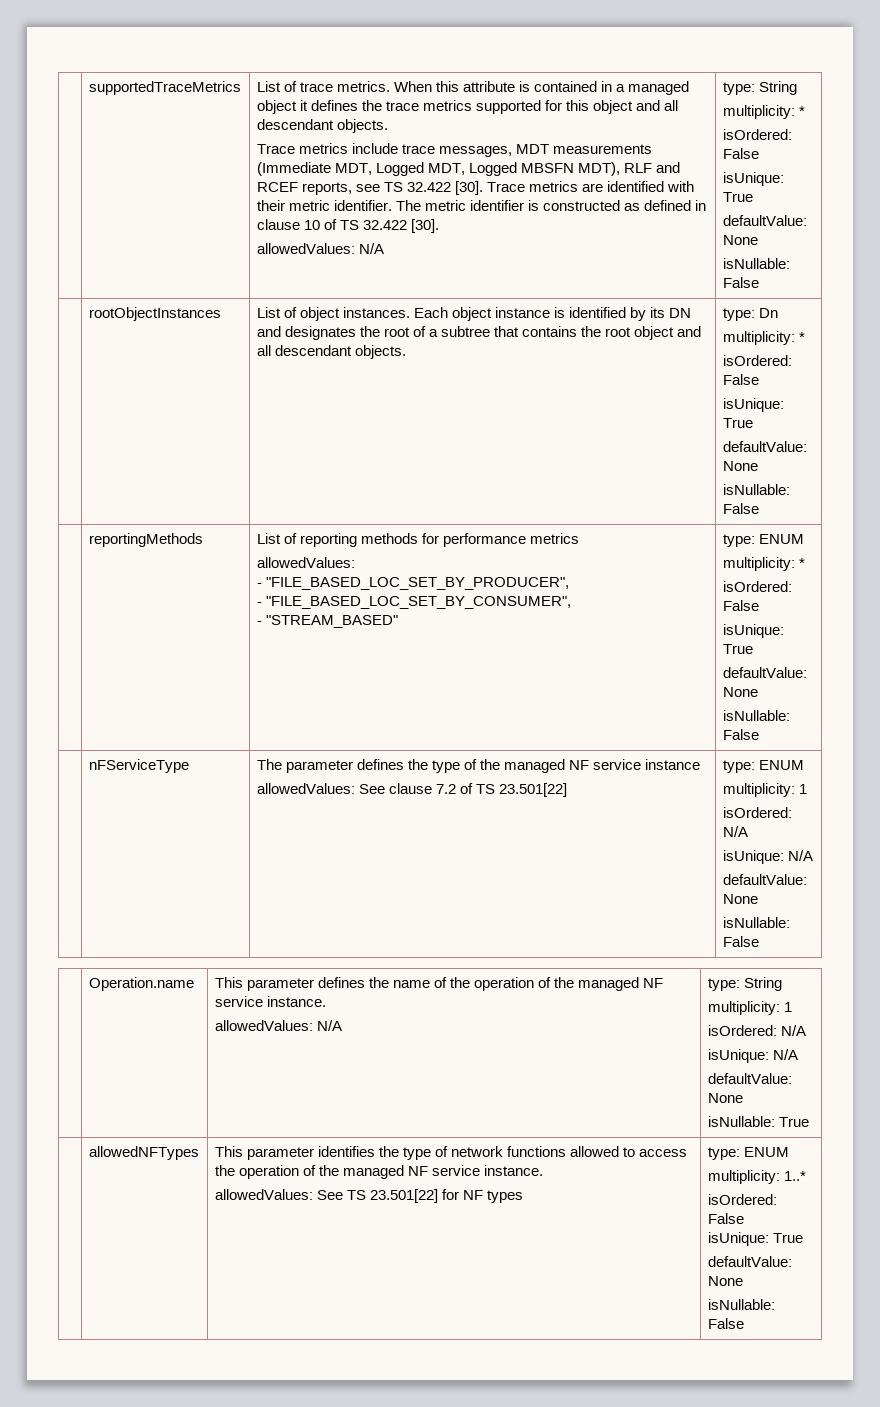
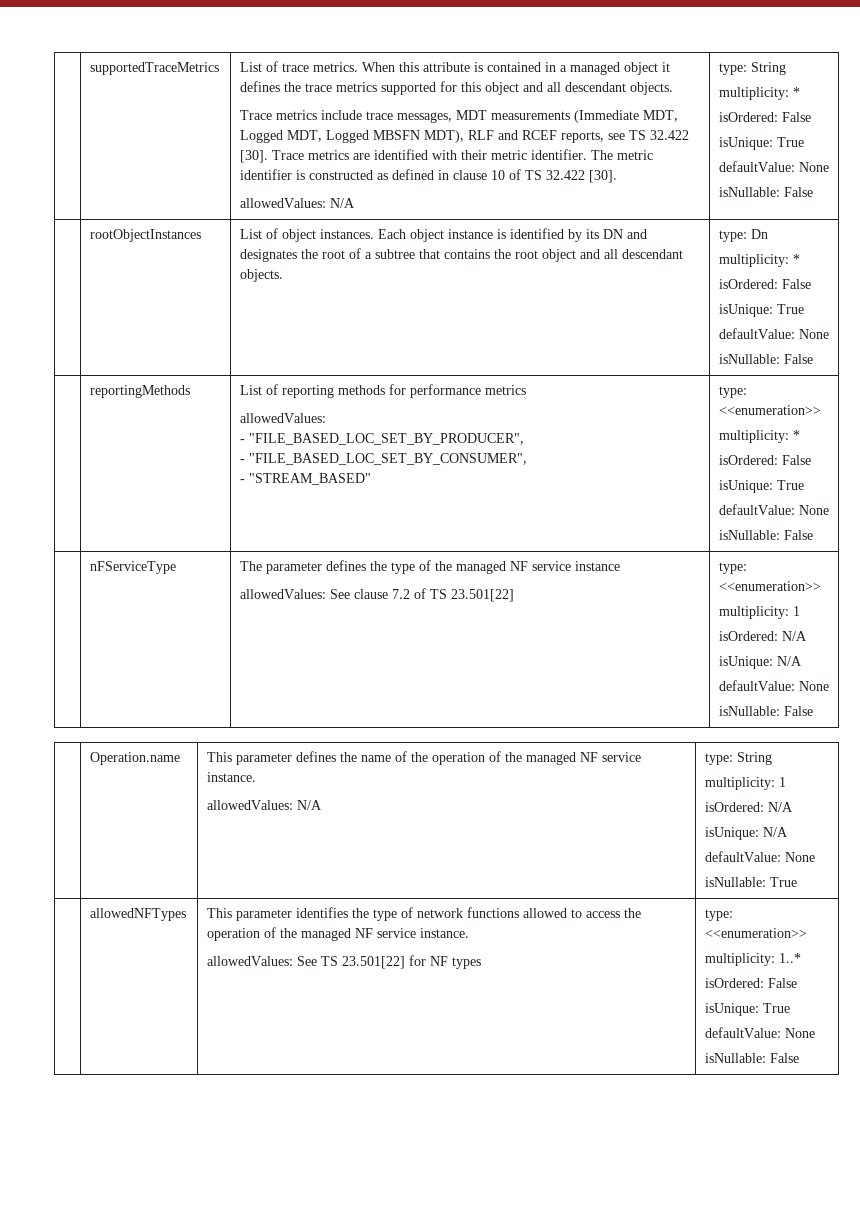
  | reportingMethods | List of reporting methods for performance metrics
  allowedValues:
  - "FILE_BASED_LOC_SET_BY_PRODUCER",
  - "FILE_BASED_LOC_SET_BY_CONSUMER",
- - "STREAM_BASED" | type: ENUM
+ - "STREAM_BASED" | type: <<enumeration>>
  | nFServiceType | The parameter defines the type of the managed NF service instance
- allowedValues: See clause 7.2 of TS 23.501[22] | type: ENUM
+ allowedValues: See clause 7.2 of TS 23.501[22] | type: <<enumeration>>
  | allowedNFTypes | This parameter identifies the type of network functions allowed to access the operation of the managed NF service instance.
- allowedValues: See TS 23.501[22] for NF types | type: ENUM
+ allowedValues: See TS 23.501[22] for NF types | type: <<enumeration>>

